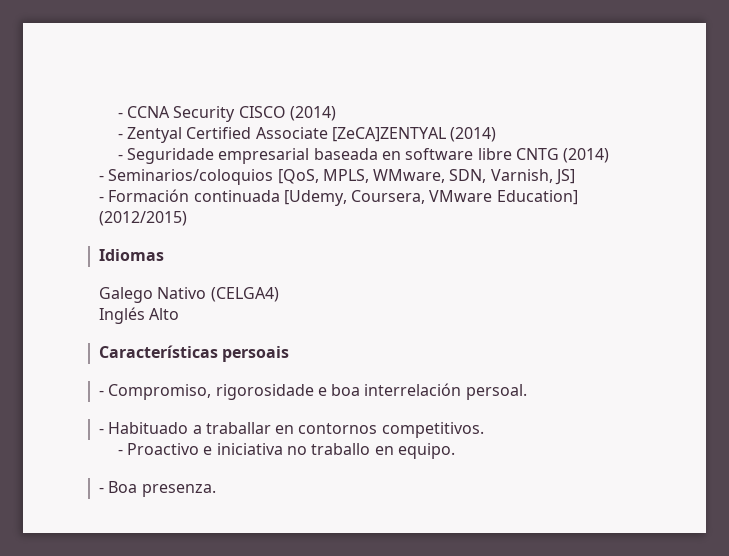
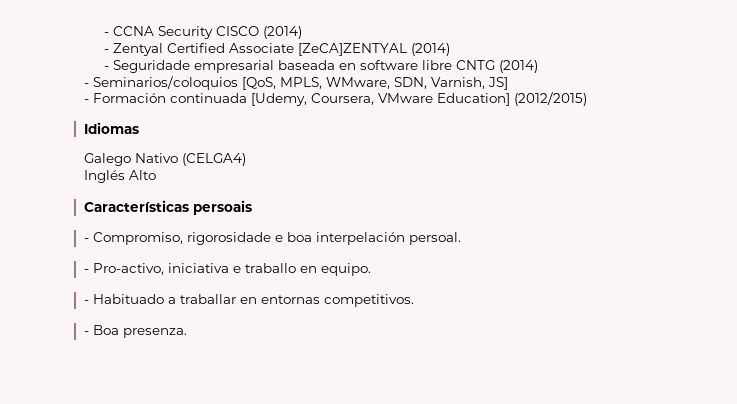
- - Compromiso, rigorosidade e boa interrelación persoal.
+ - Compromiso, rigorosidade e boa interpelación persoal.
+ - Pro-activo, iniciativa e traballo en equipo.
- - Habituado a traballar en contornos competitivos.
+ - Habituado a traballar en entornas competitivos.
- - Proactivo e iniciativa no traballo en equipo.

